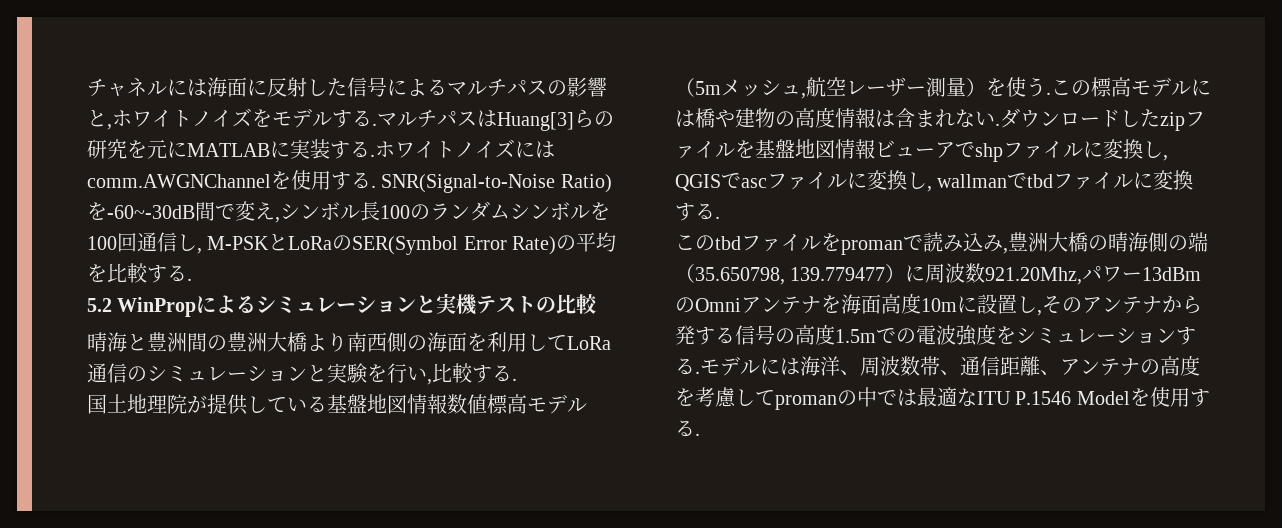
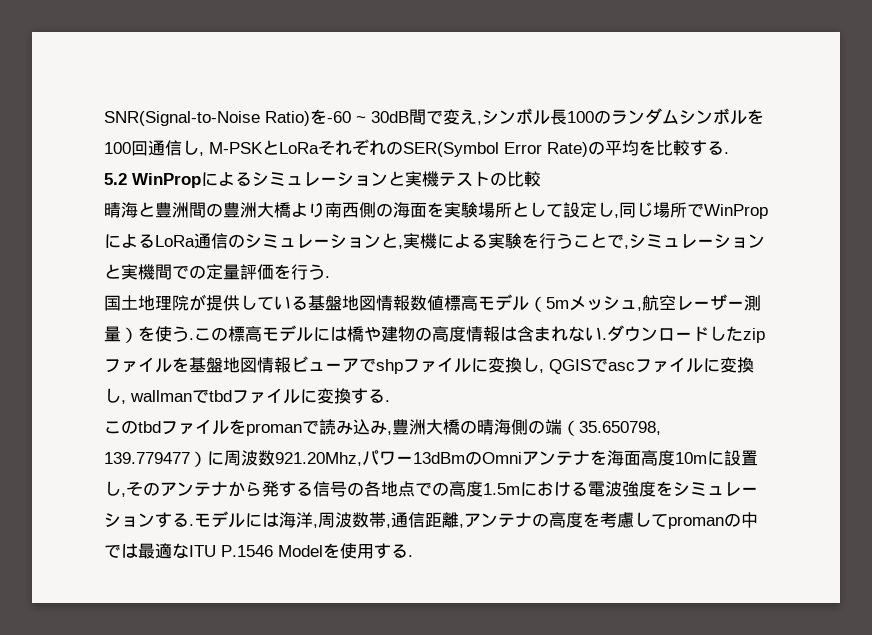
- チャネルには海面に反射した信号によるマルチパスの影響と,ホワイトノイズをモデルする.マルチパスはHuang[3]らの研究を元にMATLABに実装する.ホワイトノイズにはcomm.AWGNChannelを使用する. SNR(Signal-to-Noise Ratio)を-60~-30dB間で変え,シンボル長100のランダムシンボルを100回通信し, M-PSKとLoRaのSER(Symbol Error Rate)の平均を比較する.
+ SNR(Signal-to-Noise Ratio)を-60 ~ 30dB間で変え,シンボル長100のランダムシンボルを100回通信し, M-PSKとLoRaそれぞれのSER(Symbol Error Rate)の平均を比較する.
- 晴海と豊洲間の豊洲大橋より南西側の海面を利用してLoRa通信のシミュレーションと実験を行い,比較する.
+ 晴海と豊洲間の豊洲大橋より南西側の海面を実験場所として設定し,同じ場所でWinPropによるLoRa通信のシミュレーションと,実機による実験を行うことで,シミュレーションと実機間での定量評価を行う.
- このtbdファイルをpromanで読み込み,豊洲大橋の晴海側の端（35.650798, 139.779477）に周波数921.20Mhz,パワー13dBmのOmniアンテナを海面高度10mに設置し,そのアンテナから発する信号の高度1.5mでの電波強度をシミュレーションする.
+ このtbdファイルをpromanで読み込み,豊洲大橋の晴海側の端（35.650798, 139.779477）に周波数921.20Mhz,パワー13dBmのOmniアンテナを海面高度10mに設置し,そのアンテナから発する信号の各地点での高度1.5mにおける電波強度をシミュレーションする.
- モデルには海洋、周波数帯、通信距離、アンテナの高度を考慮してpromanの中では最適なITU P.1546 Modelを使用する.
+ モデルには海洋,周波数帯,通信距離,アンテナの高度を考慮してpromanの中では最適なITU P.1546 Modelを使用する.

